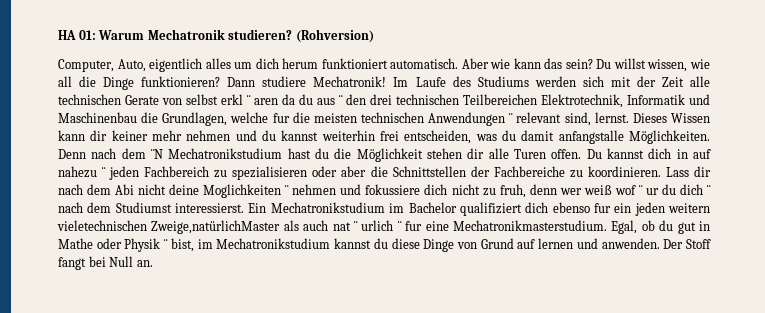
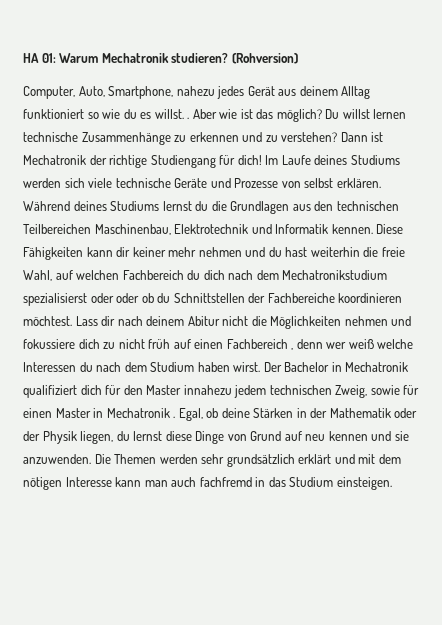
- Computer, Auto, eigentlich alles um dich herum funktioniert automatisch. Aber wie kann das sein? Du willst wissen, wie all die Dinge funktionieren? Dann studiere Mechatronik!
+ Computer, Auto, Smartphone, nahezu jedes Gerät aus deinem Alltag funktioniert so wie du es willst. . Aber wie ist das möglich? Du willst lernen technische Zusammenhänge zu erkennen und zu verstehen? Dann ist Mechatronik der richtige Studiengang für dich!
- Im Laufe des Studiums werden sich mit der Zeit alle technischen Gerate von selbst erkl ¨ aren da du aus ¨ den drei technischen Teilbereichen Elektrotechnik, Informatik und Maschinenbau die Grundlagen, welche fur die meisten technischen Anwendungen ¨ relevant sind, lernst. Dieses Wissen kann dir keiner mehr nehmen und du kannst weiterhin frei entscheiden, was du damit anfangstalle Möglichkeiten. Denn nach dem ¨N Mechatronikstudium hast du die Möglichkeit stehen dir alle Turen offen. Du kannst dich in auf nahezu ¨ jeden Fachbereich zu spezialisieren oder aber die Schnittstellen der Fachbereiche zu koordinieren.
+ Im Laufe deines Studiums werden sich viele technische Geräte und Prozesse von selbst erklären. Während deines Studiums lernst du die Grundlagen aus den technischen Teilbereichen Maschinenbau, Elektrotechnik und Informatik kennen. Diese Fähigkeiten kann dir keiner mehr nehmen und du hast weiterhin die freie Wahl, auf welchen Fachbereich du dich nach dem Mechatronikstudium spezialisierst oder oder ob du Schnittstellen der Fachbereiche koordinieren möchtest.
- Lass dir nach dem Abi nicht deine Moglichkeiten ¨ nehmen und fokussiere dich nicht zu fruh, denn wer weiß wof ¨ ur du dich ¨ nach dem Studiumst interessierst. Ein Mechatronikstudium im Bachelor qualifiziert dich ebenso fur ein jeden weitern vieletechnischen Zweige,natürlichMaster als auch nat ¨ urlich ¨ fur eine Mechatronikmasterstudium. Egal, ob du gut in Mathe oder Physik ¨ bist, im Mechatronikstudium kannst du diese Dinge von Grund auf lernen und anwenden. Der Stoff fangt bei Null an.
+ Lass dir nach deinem Abitur nicht die Möglichkeiten nehmen und fokussiere dich zu nicht früh auf einen Fachbereich , denn wer weiß welche Interessen du nach dem Studium haben wirst. Der Bachelor in Mechatronik qualifiziert dich für den Master innahezu jedem technischen Zweig, sowie für einen Master in Mechatronik . Egal, ob deine Stärken in der Mathematik oder der Physik liegen, du lernst diese Dinge von Grund auf neu kennen und sie anzuwenden. Die Themen werden sehr grundsätzlich erklärt und mit dem nötigen Interesse kann man auch fachfremd in das Studium einsteigen.

